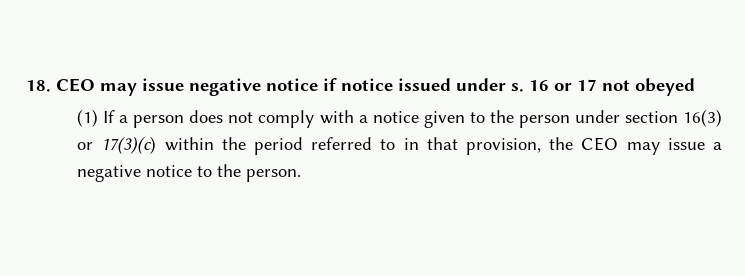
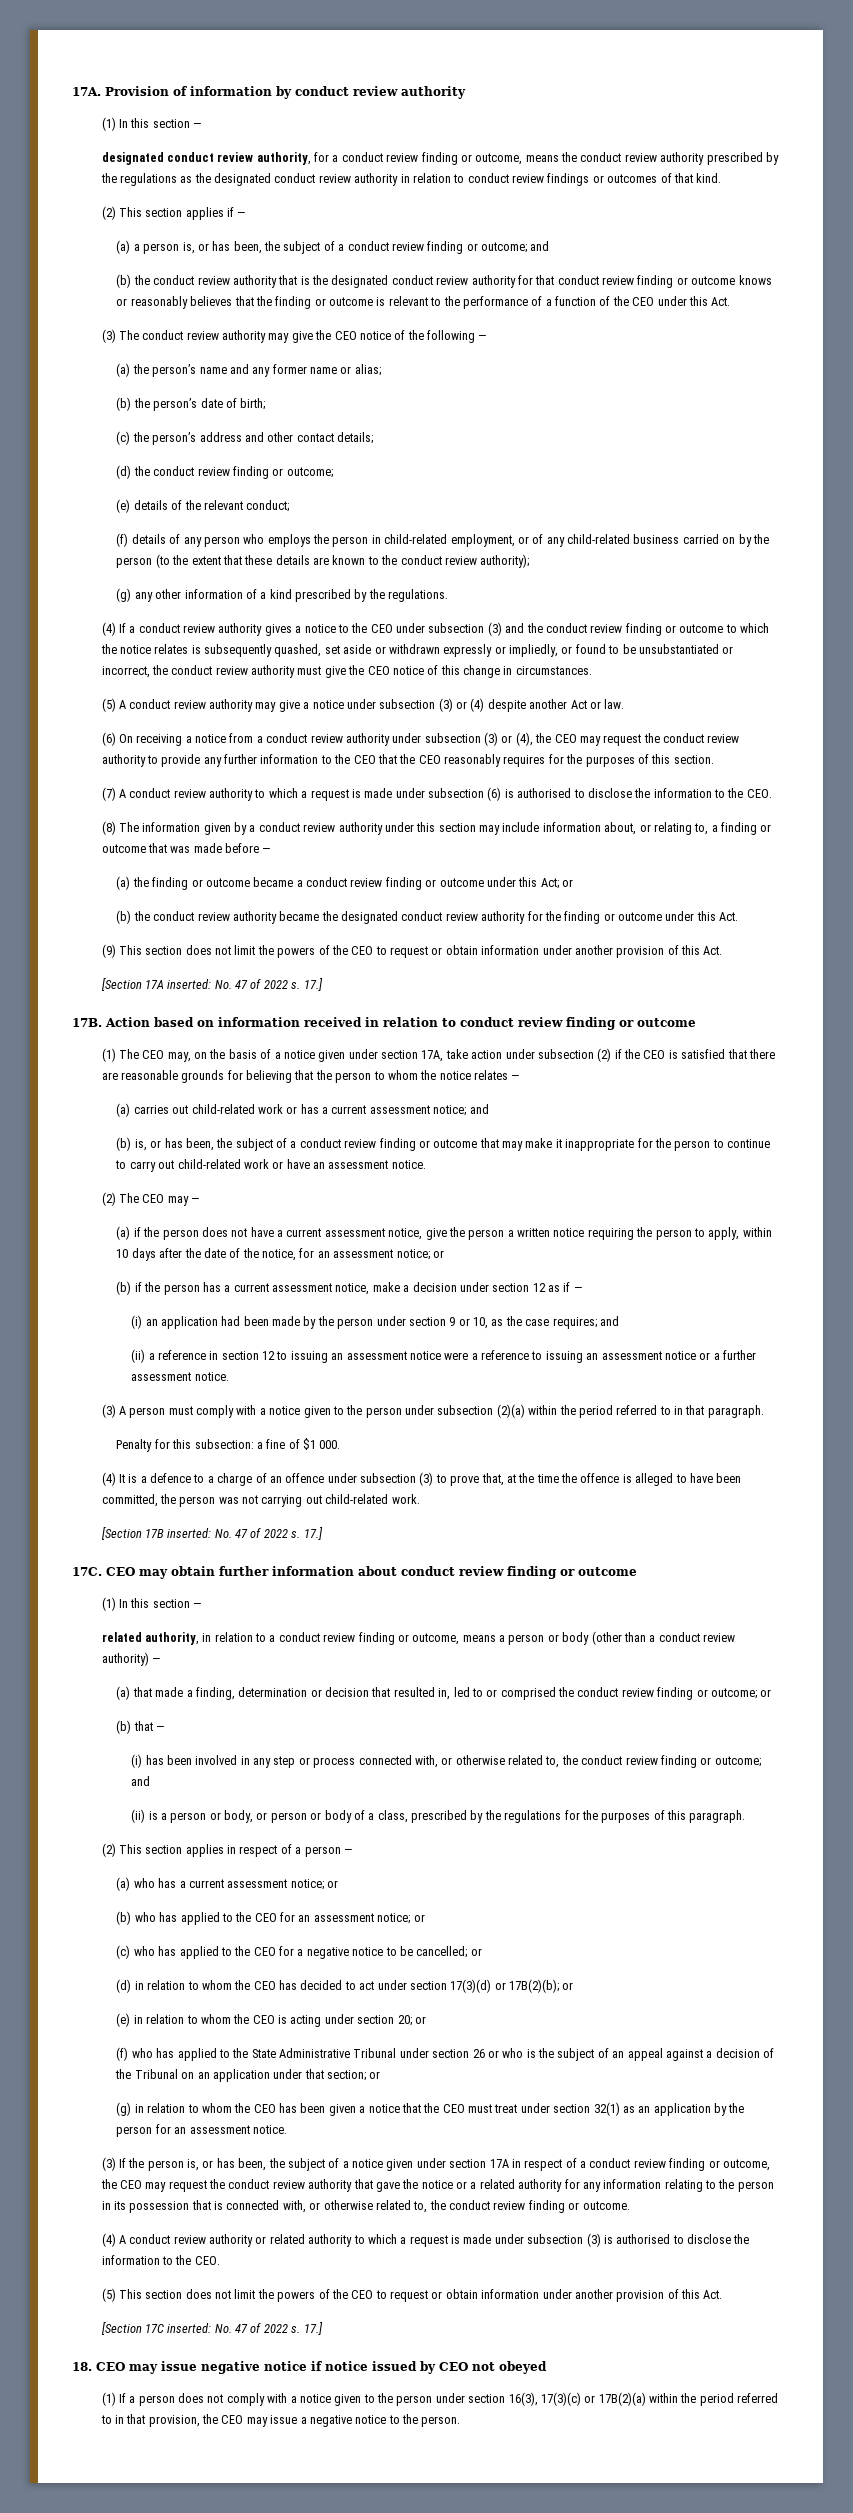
+ 17A. Provision of information by conduct review authority
+ (1) In this section —
+ designated conduct review authority, for a conduct review finding or outcome, means the conduct review authority prescribed by the regulations as the designated conduct review authority in relation to conduct review findings or outcomes of that kind.
+ (2) This section applies if —
+ (a) a person is, or has been, the subject of a conduct review finding or outcome; and
+ (b) the conduct review authority that is the designated conduct review authority for that conduct review finding or outcome knows or reasonably believes that the finding or outcome is relevant to the performance of a function of the CEO under this Act.
+ (3) The conduct review authority may give the CEO notice of the following —
+ (a) the person’s name and any former name or alias;
+ (b) the person’s date of birth;
+ (c) the person’s address and other contact details;
+ (d) the conduct review finding or outcome;
+ (e) details of the relevant conduct;
+ (f) details of any person who employs the person in child-related employment, or of any child-related business carried on by the person (to the extent that these details are known to the conduct review authority);
+ (g) any other information of a kind prescribed by the regulations.
+ (4) If a conduct review authority gives a notice to the CEO under subsection (3) and the conduct review finding or outcome to which the notice relates is subsequently quashed, set aside or withdrawn expressly or impliedly, or found to be unsubstantiated or incorrect, the conduct review authority must give the CEO notice of this change in circumstances.
+ (5) A conduct review authority may give a notice under subsection (3) or (4) despite another Act or law.
+ (6) On receiving a notice from a conduct review authority under subsection (3) or (4), the CEO may request the conduct review authority to provide any further information to the CEO that the CEO reasonably requires for the purposes of this section.
+ (7) A conduct review authority to which a request is made under subsection (6) is authorised to disclose the information to the CEO.
+ (8) The information given by a conduct review authority under this section may include information about, or relating to, a finding or outcome that was made before —
+ (a) the finding or outcome became a conduct review finding or outcome under this Act; or
+ (b) the conduct review authority became the designated conduct review authority for the finding or outcome under this Act.
+ (9) This section does not limit the powers of the CEO to request or obtain information under another provision of this Act.
+ [Section 17A inserted: No. 47 of 2022 s. 17.]
+ 17B. Action based on information received in relation to conduct review finding or outcome
+ (1) The CEO may, on the basis of a notice given under section 17A, take action under subsection (2) if the CEO is satisfied that there are reasonable grounds for believing that the person to whom the notice relates —
+ (a) carries out child-related work or has a current assessment notice; and
+ (b) is, or has been, the subject of a conduct review finding or outcome that may make it inappropriate for the person to continue to carry out child-related work or have an assessment notice.
+ (2) The CEO may —
+ (a) if the person does not have a current assessment notice, give the person a written notice requiring the person to apply, within 10 days after the date of the notice, for an assessment notice; or
+ (b) if the person has a current assessment notice, make a decision under section 12 as if —
+ (i) an application had been made by the person under section 9 or 10, as the case requires; and
+ (ii) a reference in section 12 to issuing an assessment notice were a reference to issuing an assessment notice or a further assessment notice.
+ (3) A person must comply with a notice given to the person under subsection (2)(a) within the period referred to in that paragraph.
+ Penalty for this subsection: a fine of $1 000.
+ (4) It is a defence to a charge of an offence under subsection (3) to prove that, at the time the offence is alleged to have been committed, the person was not carrying out child-related work.
+ [Section 17B inserted: No. 47 of 2022 s. 17.]
+ 17C. CEO may obtain further information about conduct review finding or outcome
+ (1) In this section —
+ related authority, in relation to a conduct review finding or outcome, means a person or body (other than a conduct review authority) —
+ (a) that made a finding, determination or decision that resulted in, led to or comprised the conduct review finding or outcome; or
+ (b) that —
+ (i) has been involved in any step or process connected with, or otherwise related to, the conduct review finding or outcome; and
+ (ii) is a person or body, or person or body of a class, prescribed by the regulations for the purposes of this paragraph.
+ (2) This section applies in respect of a person —
+ (a) who has a current assessment notice; or
+ (b) who has applied to the CEO for an assessment notice; or
+ (c) who has applied to the CEO for a negative notice to be cancelled; or
+ (d) in relation to whom the CEO has decided to act under section 17(3)(d) or 17B(2)(b); or
+ (e) in relation to whom the CEO is acting under section 20; or
+ (f) who has applied to the State Administrative Tribunal under section 26 or who is the subject of an appeal against a decision of the Tribunal on an application under that section; or
+ (g) in relation to whom the CEO has been given a notice that the CEO must treat under section 32(1) as an application by the person for an assessment notice.
+ (3) If the person is, or has been, the subject of a notice given under section 17A in respect of a conduct review finding or outcome, the CEO may request the conduct review authority that gave the notice or a related authority for any information relating to the person in its possession that is connected with, or otherwise related to, the conduct review finding or outcome.
+ (4) A conduct review authority or related authority to which a request is made under subsection (3) is authorised to disclose the information to the CEO.
+ (5) This section does not limit the powers of the CEO to request or obtain information under another provision of this Act.
+ [Section 17C inserted: No. 47 of 2022 s. 17.]
- 18. CEO may issue negative notice if notice issued under s. 16 or 17 not obeyed
+ 18. CEO may issue negative notice if notice issued by CEO not obeyed
- (1) If a person does not comply with a notice given to the person under section 16(3) or 17(3)(c) within the period referred to in that provision, the CEO may issue a negative notice to the person.
+ (1) If a person does not comply with a notice given to the person under section 16(3), 17(3)(c) or 17B(2)(a) within the period referred to in that provision, the CEO may issue a negative notice to the person.

